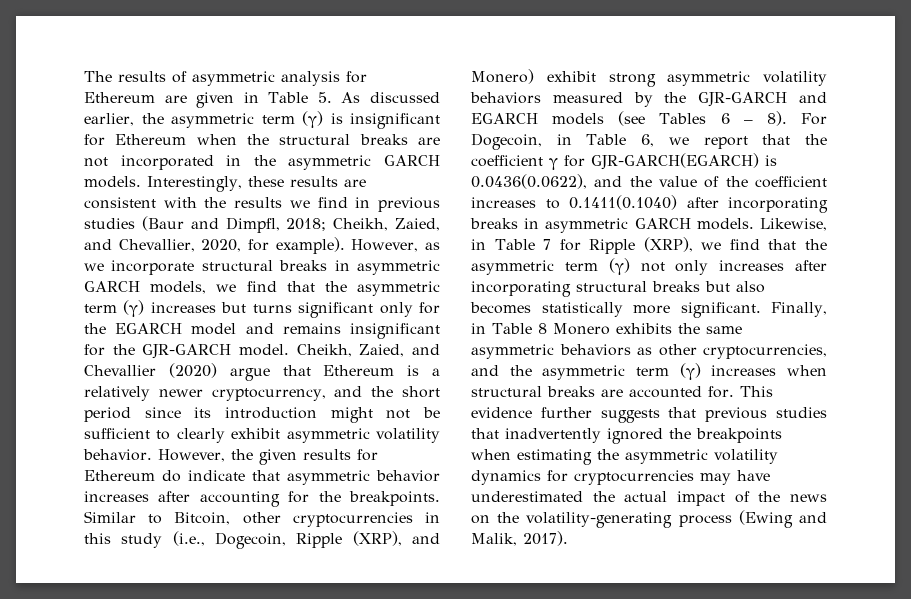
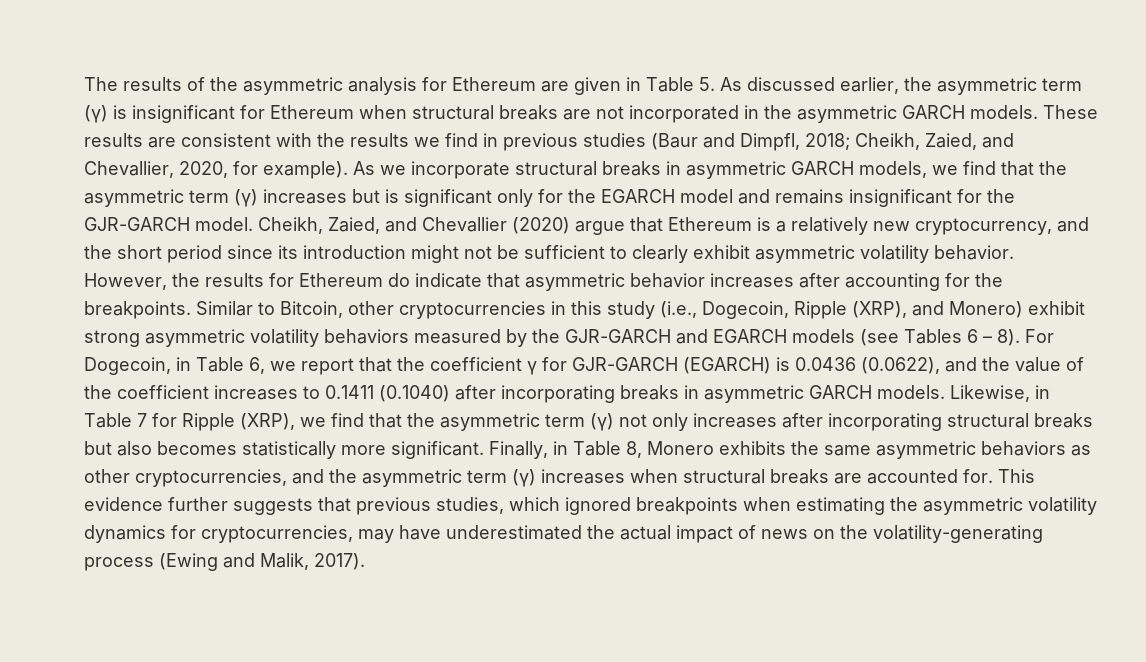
- The results of asymmetric analysis for Ethereum are given in Table 5. As discussed earlier, the asymmetric term (γ) is insignificant for Ethereum when the structural breaks are not incorporated in the asymmetric GARCH models.
+ The results of the asymmetric analysis for Ethereum are given in Table 5. As discussed earlier, the asymmetric term (γ) is insignificant for Ethereum when structural breaks are not incorporated in the asymmetric GARCH models.
- Interestingly, these results are consistent with the results we find in previous studies (Baur and Dimpfl, 2018; Cheikh, Zaied, and Chevallier, 2020, for example).
+ These results are consistent with the results we find in previous studies (Baur and Dimpfl, 2018; Cheikh, Zaied, and Chevallier, 2020, for example).
- However, as we incorporate structural breaks in asymmetric GARCH models, we find that the asymmetric term (γ) increases but turns significant only for the EGARCH model and remains insignificant for the GJR-GARCH model.
+ As we incorporate structural breaks in asymmetric GARCH models, we find that the asymmetric term (γ) increases but is significant only for the EGARCH model and remains insignificant for the GJR-GARCH model.
- Cheikh, Zaied, and Chevallier (2020) argue that Ethereum is a relatively newer cryptocurrency, and the short period since its introduction might not be sufficient to clearly exhibit asymmetric volatility behavior.
+ Cheikh, Zaied, and Chevallier (2020) argue that Ethereum is a relatively new cryptocurrency, and the short period since its introduction might not be sufficient to clearly exhibit asymmetric volatility behavior.
- However, the given results for Ethereum do indicate that asymmetric behavior increases after accounting for the breakpoints.
+ However, the results for Ethereum do indicate that asymmetric behavior increases after accounting for the breakpoints.
- For Dogecoin, in Table 6, we report that the coefficient γ for GJR-GARCH(EGARCH) is 0.0436(0.0622), and the value of the coefficient increases to 0.1411(0.1040) after incorporating breaks in asymmetric GARCH models.
+ For Dogecoin, in Table 6, we report that the coefficient γ for GJR-GARCH (EGARCH) is 0.0436 (0.0622), and the value of the coefficient increases to 0.1411 (0.1040) after incorporating breaks in asymmetric GARCH models.
- Finally, in Table 8 Monero exhibits the same asymmetric behaviors as other cryptocurrencies, and the asymmetric term (γ) increases when structural breaks are accounted for.
+ Finally, in Table 8, Monero exhibits the same asymmetric behaviors as other cryptocurrencies, and the asymmetric term (γ) increases when structural breaks are accounted for.
- This evidence further suggests that previous studies that inadvertently ignored the breakpoints when estimating the asymmetric volatility dynamics for cryptocurrencies may have underestimated the actual impact of the news on the volatility-generating process (Ewing and Malik, 2017).
+ This evidence further suggests that previous studies, which ignored breakpoints when estimating the asymmetric volatility dynamics for cryptocurrencies, may have underestimated the actual impact of news on the volatility-generating process (Ewing and Malik, 2017).

